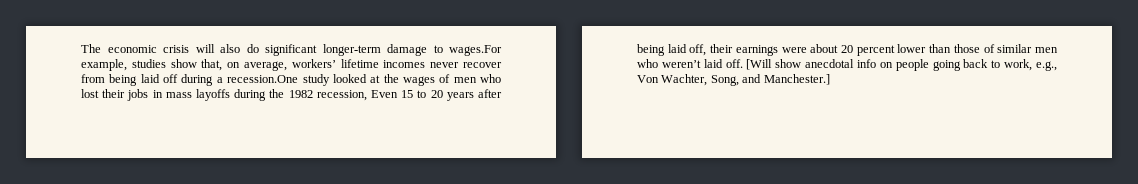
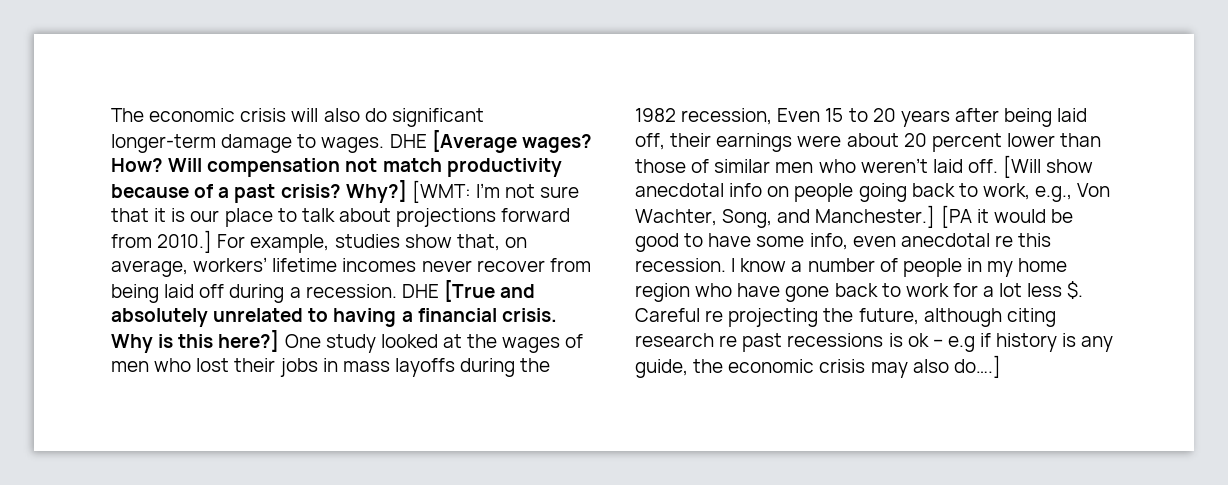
- The economic crisis will also do significant longer-term damage to wages.For example, studies show that, on average, workers’ lifetime incomes never recover from being laid off during a recession.One study looked at the wages of men who lost their jobs in mass layoffs during the 1982 recession, Even 15 to 20 years after being laid off, their earnings were about 20 percent lower than those of similar men who weren’t laid off.
+ The economic crisis will also do significant longer-term damage to wages. DHE [Average wages? How? Will compensation not match productivity because of a past crisis? Why?] [WMT: I’m not sure that it is our place to talk about projections forward from 2010.] For example, studies show that, on average, workers’ lifetime incomes never recover from being laid off during a recession. DHE [True and absolutely unrelated to having a financial crisis. Why is this here?] One study looked at the wages of men who lost their jobs in mass layoffs during the 1982 recession, Even 15 to 20 years after being laid off, their earnings were about 20 percent lower than those of similar men who weren’t laid off.
+ [PA it would be good to have some info, even anecdotal re this recession. I know a number of people in my home region who have gone back to work for a lot less $. Careful re projecting the future, although citing research re past recessions is ok – e.g if history is any guide, the economic crisis may also do….]

